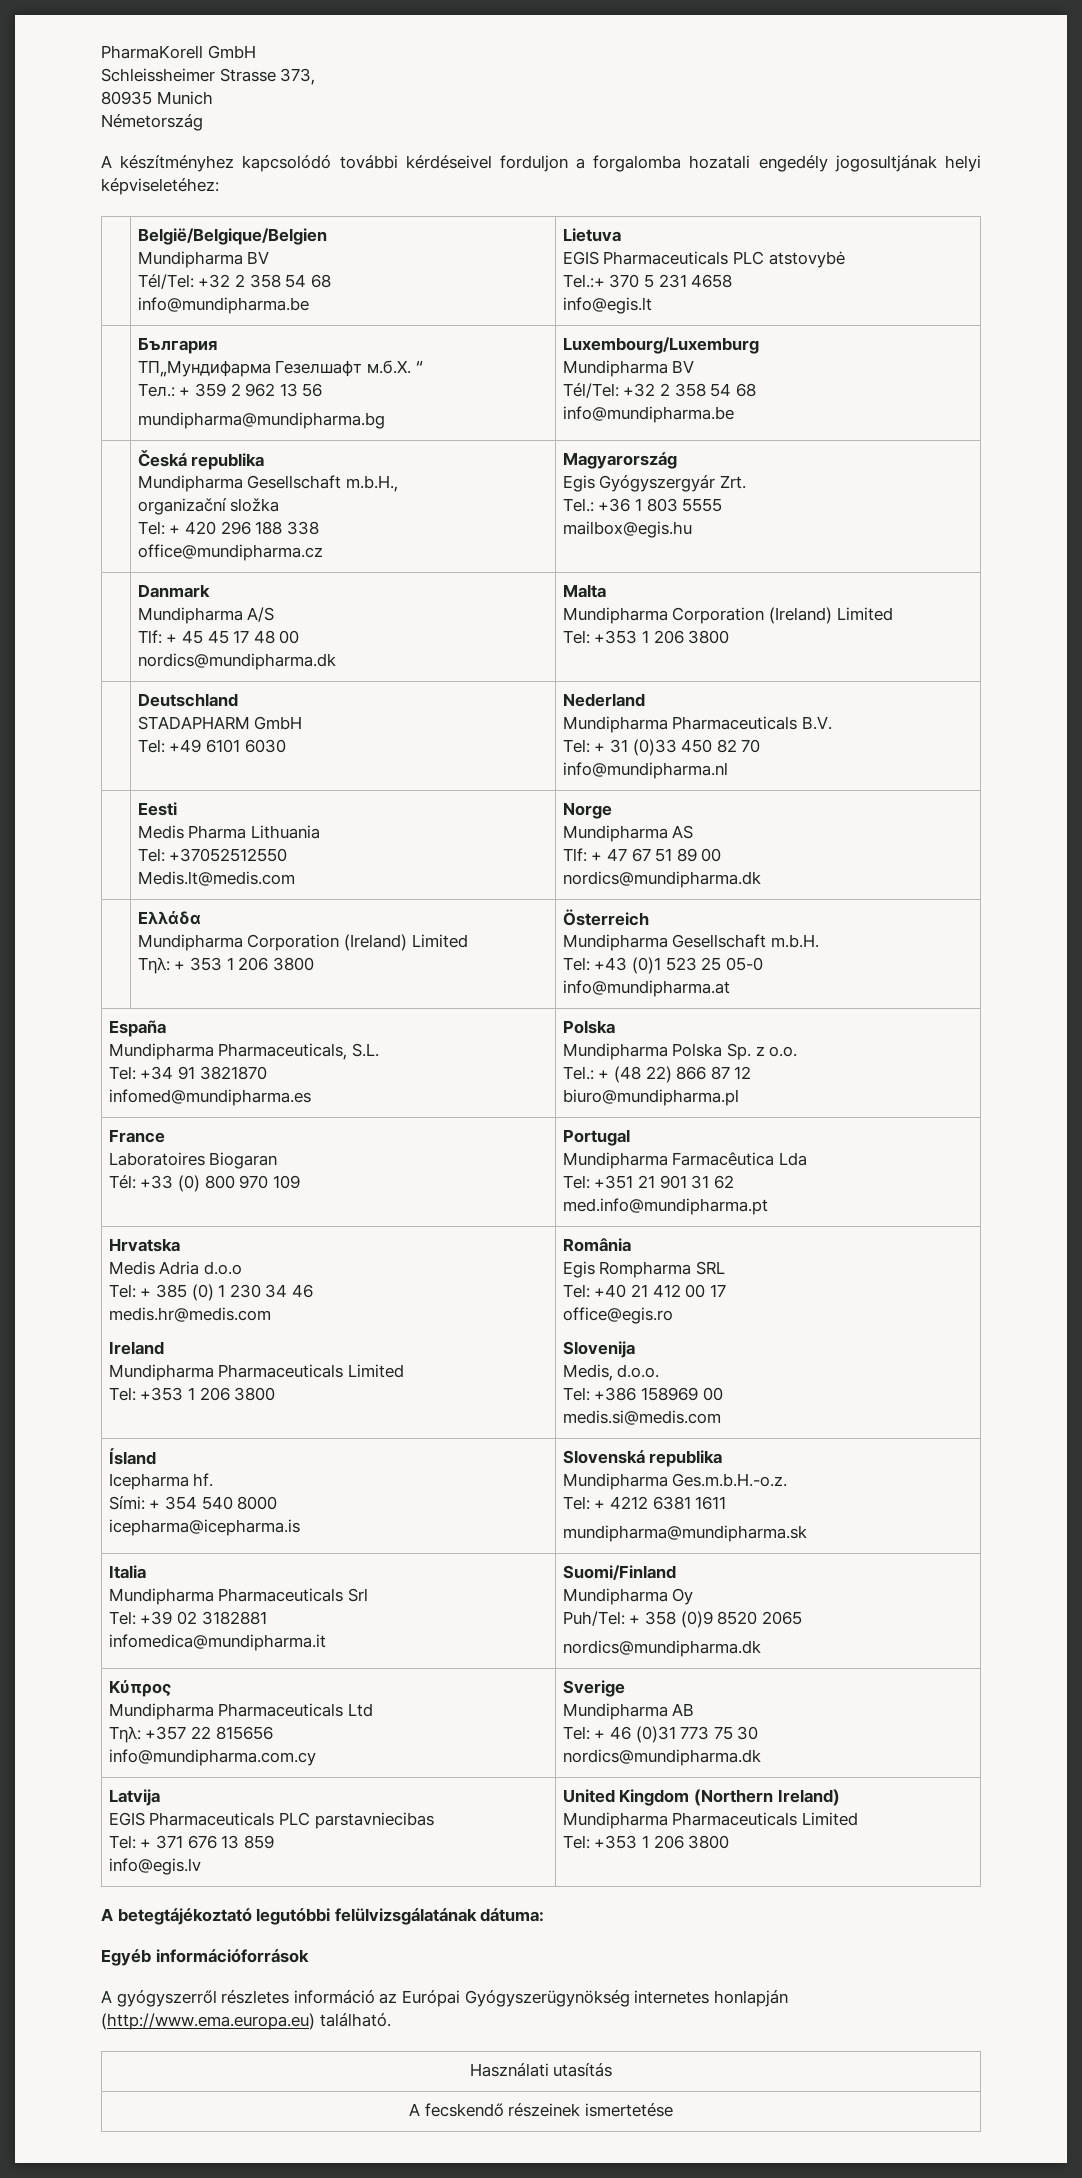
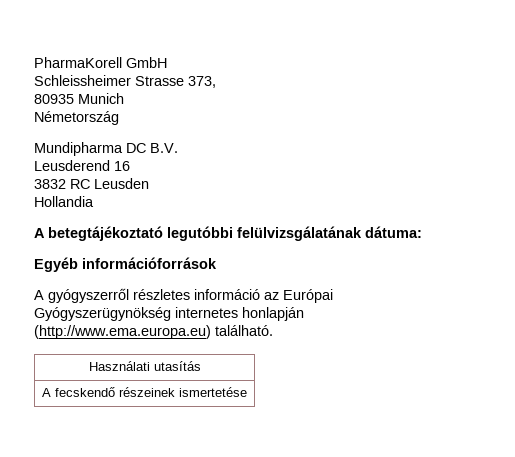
- A készítményhez kapcsolódó további kérdéseivel forduljon a forgalomba hozatali engedély jogosultjának helyi képviseletéhez:
- | België/Belgique/Belgien
- Mundipharma BV
- Tél/Tel: +32 2 358 54 68
- info@mundipharma.be | Lietuva
- EGIS Pharmaceuticals PLC atstovybė
- Tel.:+ 370 5 231 4658
- info@egis.lt
- | България
- ТП„Мундифарма Гезелшафт м.б.Х. “
- Teл.: + 359 2 962 13 56
- mundipharma@mundipharma.bg | Luxembourg/Luxemburg
- Mundipharma BV
- Tél/Tel: +32 2 358 54 68
- info@mundipharma.be
- | Česká republika
- Mundipharma Gesellschaft m.b.H.,
- organizační složka
- Tel: + 420 296 188 338
- office@mundipharma.cz | Magyarország
- Egis Gyógyszergyár Zrt.
- Tel.: +36 1 803 5555
- mailbox@egis.hu
- | Danmark
- Mundipharma A/S
- Tlf: + 45 45 17 48 00
- nordics@mundipharma.dk | Malta
- Mundipharma Corporation (Ireland) Limited
- Tel: +353 1 206 3800
- | Deutschland
- STADAPHARM GmbH
- Tel: +49 6101 6030 | Nederland
- Mundipharma Pharmaceuticals B.V.
- Tel: + 31 (0)33 450 82 70
- info@mundipharma.nl
- | Eesti
- Medis Pharma Lithuania
- Tel: +37052512550
- Medis.lt@medis.com | Norge
- Mundipharma AS
- Tlf: + 47 67 51 89 00
- nordics@mundipharma.dk
- | Ελλάδα
- Mundipharma Corporation (Ireland) Limited
- Τηλ: + 353 1 206 3800 | Österreich
- Mundipharma Gesellschaft m.b.H.
- Tel: +43 (0)1 523 25 05-0
- info@mundipharma.at
- España
- Mundipharma Pharmaceuticals, S.L.
- Tel: +34 91 3821870
- infomed@mundipharma.es | Polska
- Mundipharma Polska Sp. z o.o.
- Tel.: + (48 22) 866 87 12
- biuro@mundipharma.pl
- France
- Laboratoires Biogaran
- Tél: +33 (0) 800 970 109 | Portugal
- Mundipharma Farmacêutica Lda
- Tel: +351 21 901 31 62
- med.info@mundipharma.pt
- Hrvatska
- Medis Adria d.o.o
- Tel: + 385 (0) 1 230 34 46
- medis.hr@medis.com
- Ireland
- Mundipharma Pharmaceuticals Limited
- Tel: +353 1 206 3800 | România
- Egis Rompharma SRL
- Tel: +40 21 412 00 17
- office@egis.ro
- Slovenija
- Medis, d.o.o.
- Tel: +386 158969 00
- medis.si@medis.com
- Ísland
- Icepharma hf.
- Sími: + 354 540 8000
- icepharma@icepharma.is | Slovenská republika
- Mundipharma Ges.m.b.H.-o.z.
- Tel: + 4212 6381 1611
- mundipharma@mundipharma.sk
- Italia
- Mundipharma Pharmaceuticals Srl
- Tel: +39 02 3182881
- infomedica@mundipharma.it | Suomi/Finland
- Mundipharma Oy
- Puh/Tel: + 358 (0)9 8520 2065
- nordics@mundipharma.dk
- Κύπρος
- Mundipharma Pharmaceuticals Ltd
- Τηλ: +357 22 815656
- info@mundipharma.com.cy | Sverige
- Mundipharma AB
- Tel: + 46 (0)31 773 75 30
- nordics@mundipharma.dk
- Latvija
- EGIS Pharmaceuticals PLC parstavniecibas
- Tel: + 371 676 13 859
- info@egis.lv | United Kingdom (Northern Ireland)
- Mundipharma Pharmaceuticals Limited
- Tel: +353 1 206 3800
+ Mundipharma DC B.V.
+ Leusderend 16
+ 3832 RC Leusden
+ Hollandia

